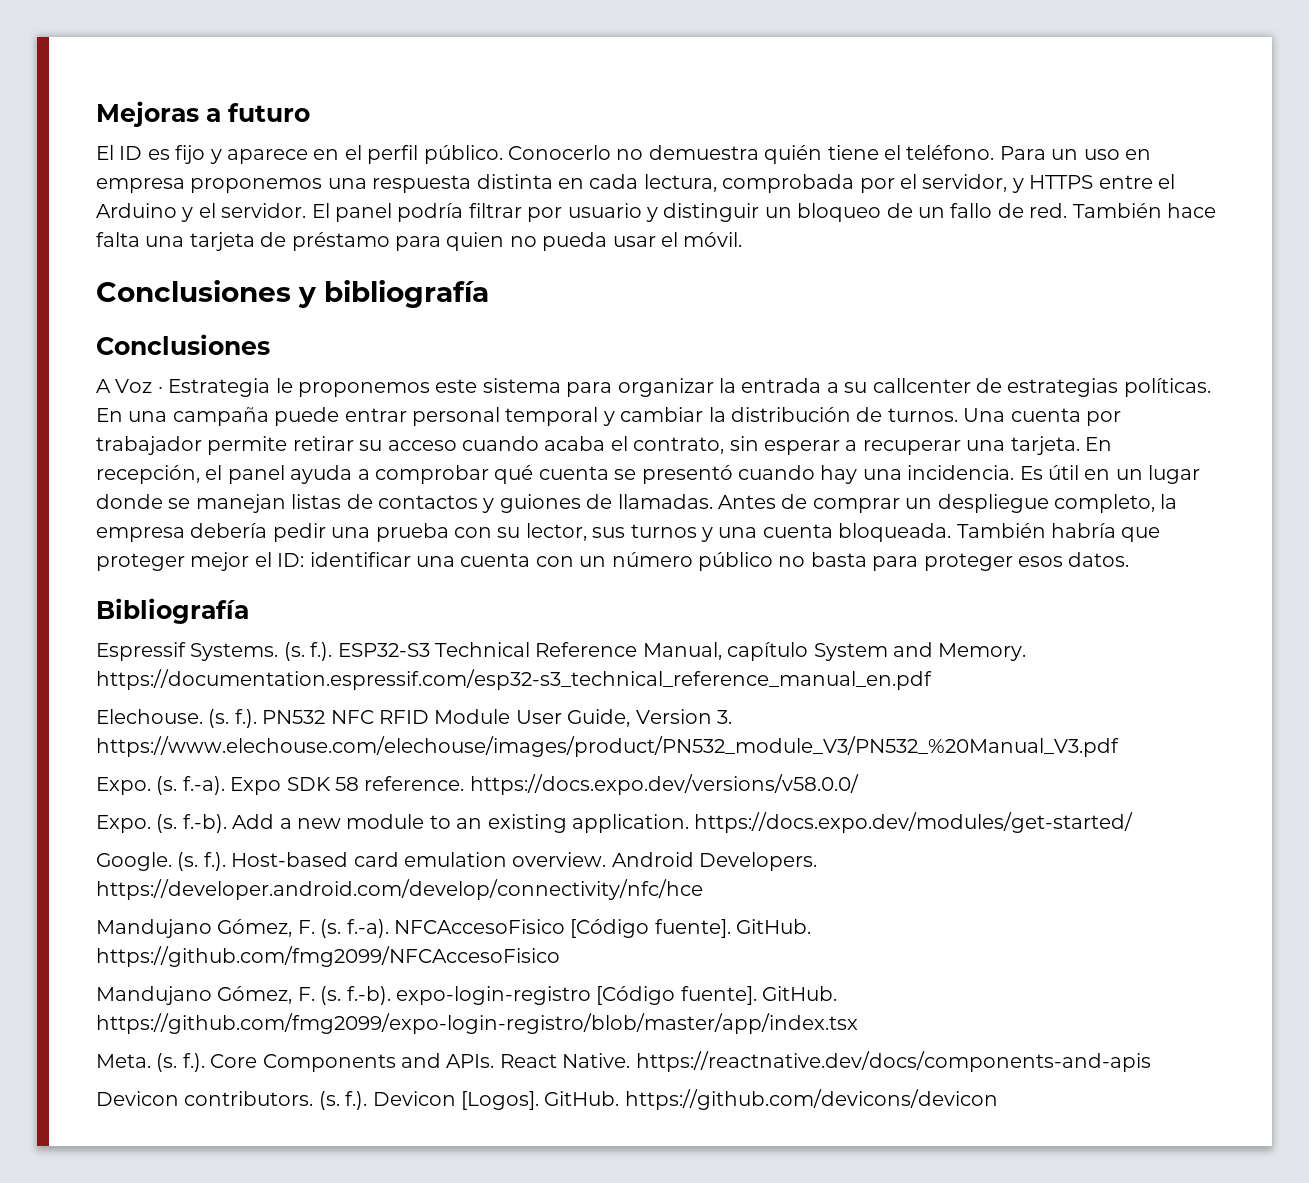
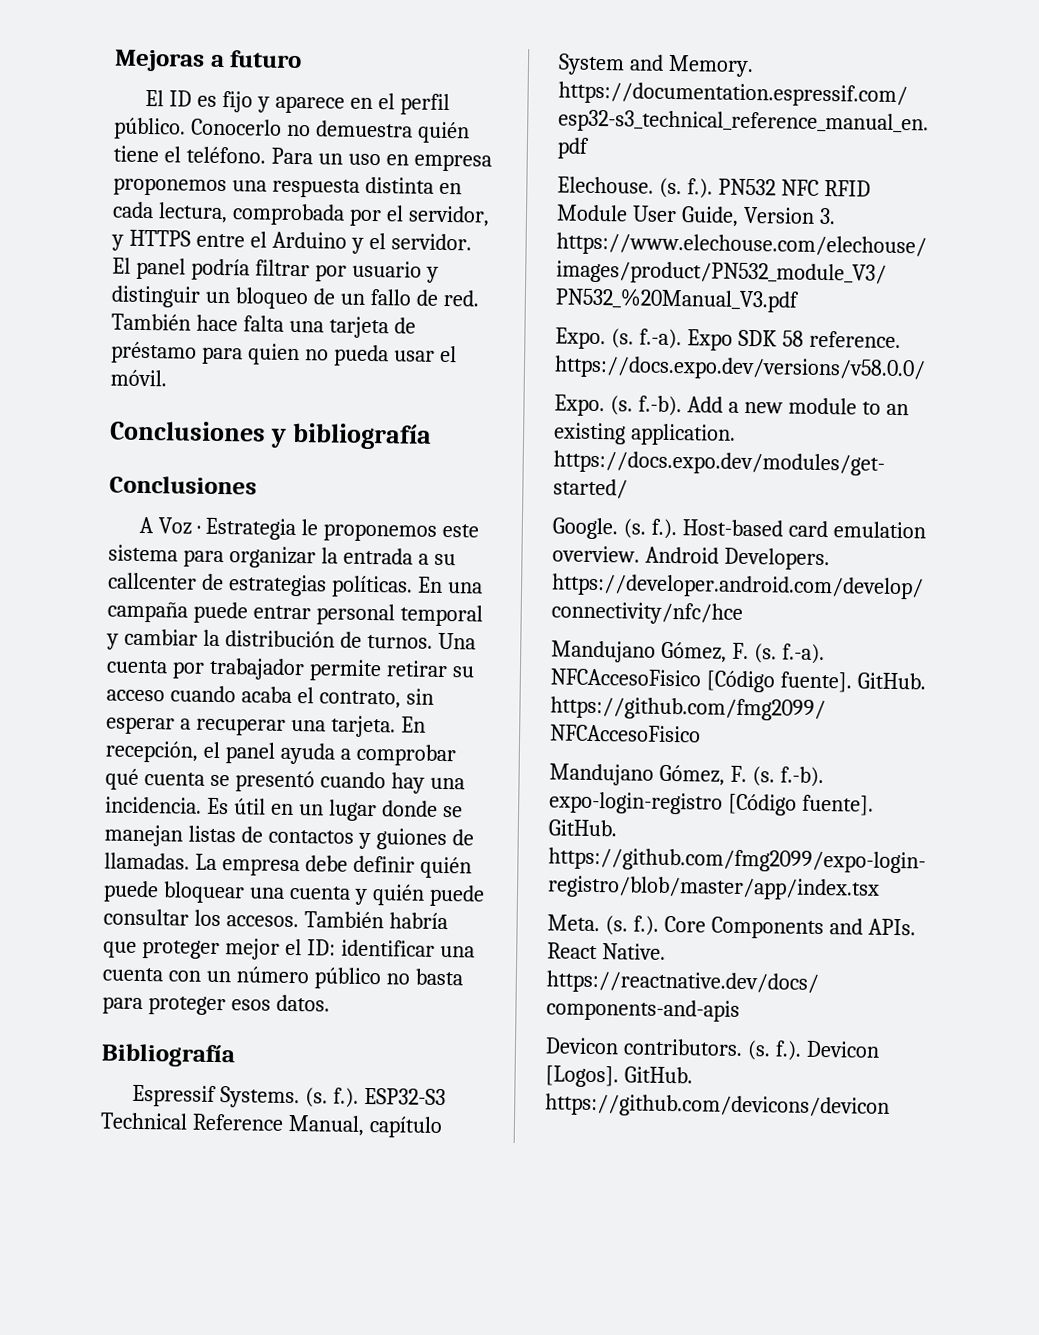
- Antes de comprar un despliegue completo, la empresa debería pedir una prueba con su lector, sus turnos y una cuenta bloqueada.
+ La empresa debe definir quién puede bloquear una cuenta y quién puede consultar los accesos.

